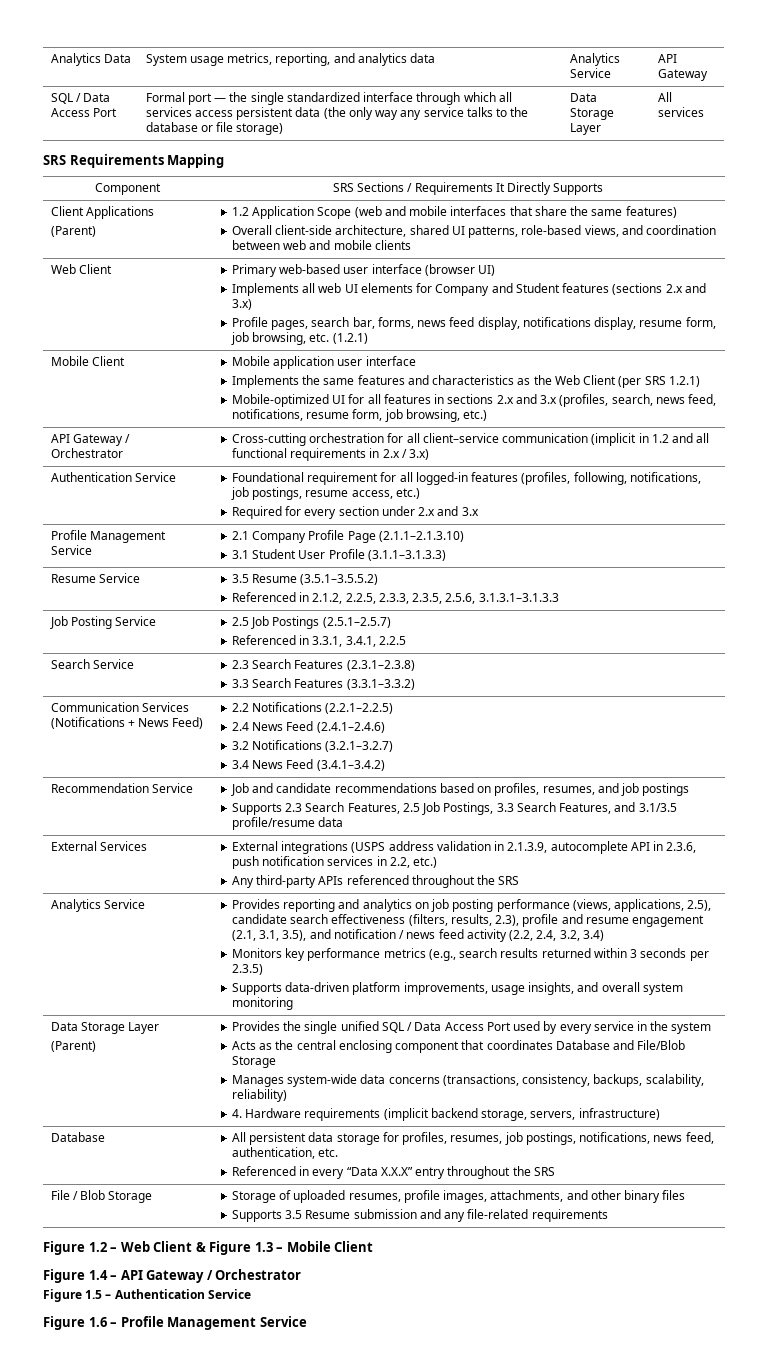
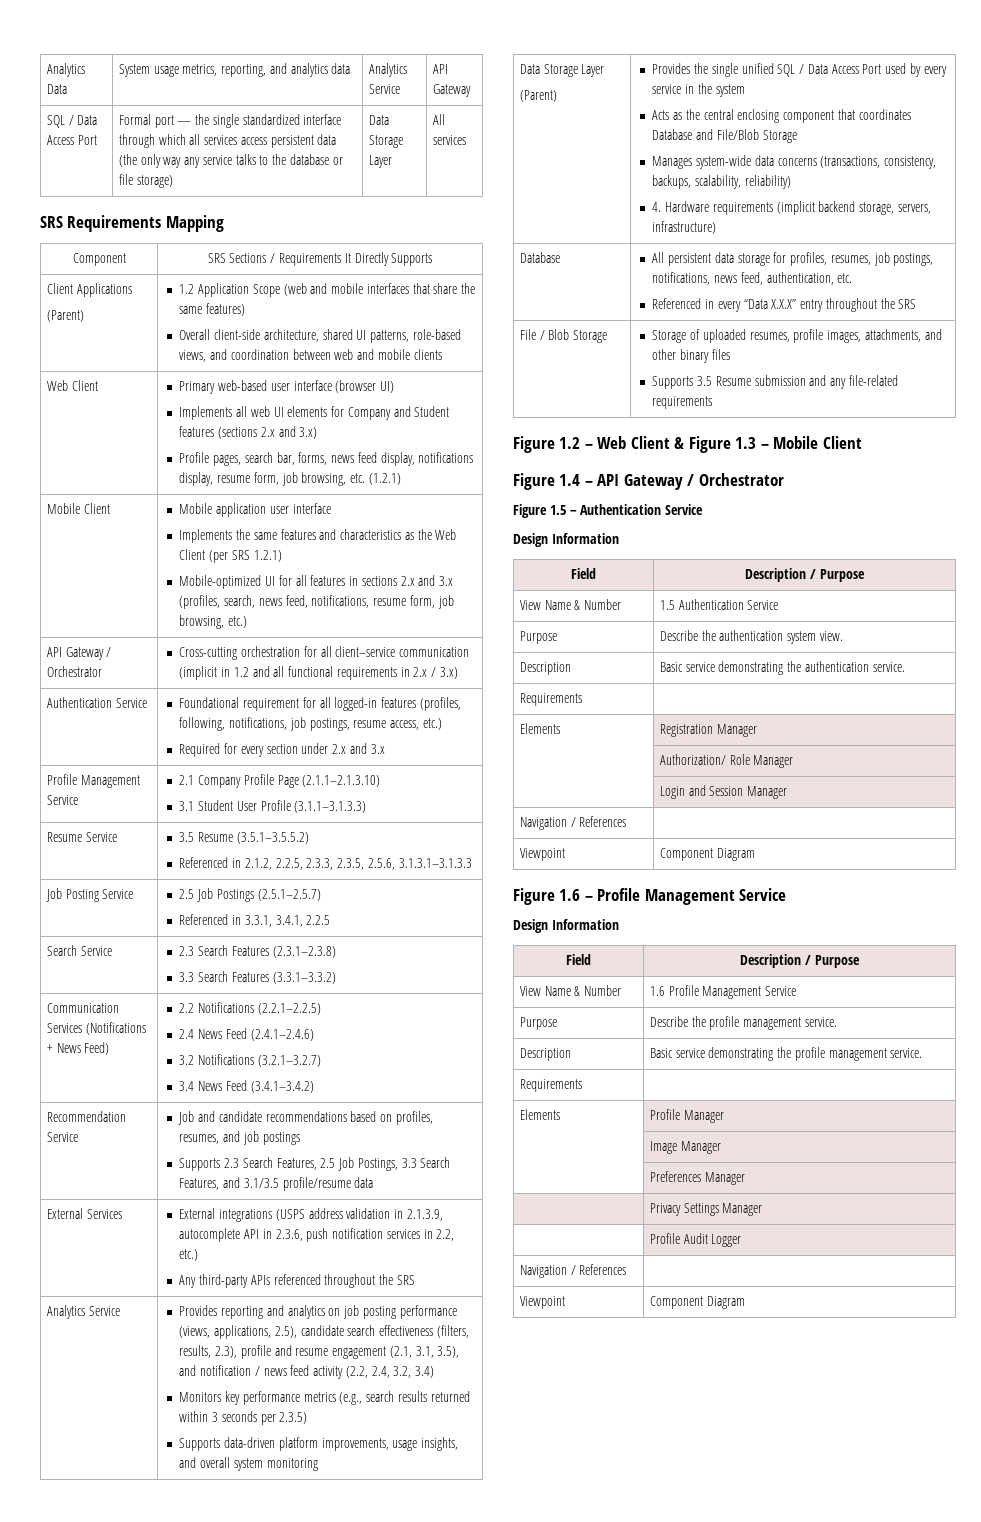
  Figure 1.5 – Authentication Service
+ Design Information
+ Field | Description / Purpose
+ View Name & Number | 1.5 Authentication Service
+ Purpose | Describe the authentication system view.
+ Description | Basic service demonstrating the authentication service.
+ Requirements |
+ Elements | Registration Manager
+ | Authorization/ Role Manager
+ | Login and Session Manager
+ Navigation / References |
+ Viewpoint | Component Diagram
  Figure 1.6 – Profile Management Service
+ Design Information
+ Field | Description / Purpose
+ View Name & Number | 1.6 Profile Management Service
+ Purpose | Describe the profile management service.
+ Description | Basic service demonstrating the profile management service.
+ Requirements |
+ Elements | Profile Manager
+ | Image Manager
+ | Preferences Manager
+ | Privacy Settings Manager
+ | Profile Audit Logger
+ Navigation / References |
+ Viewpoint | Component Diagram

